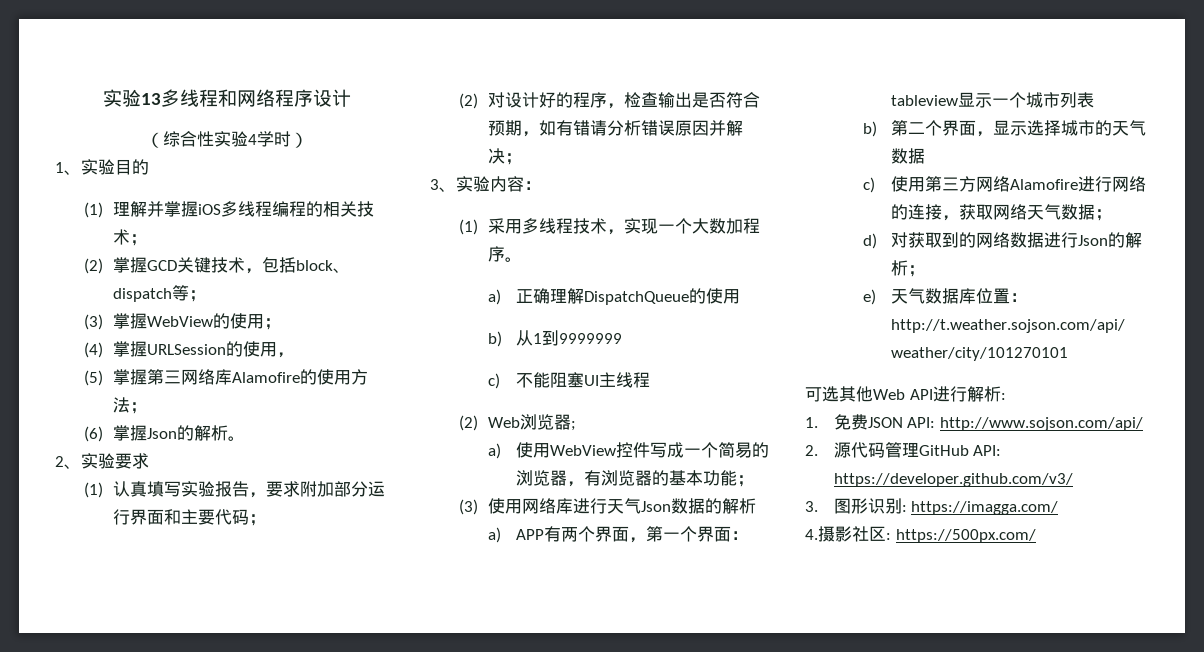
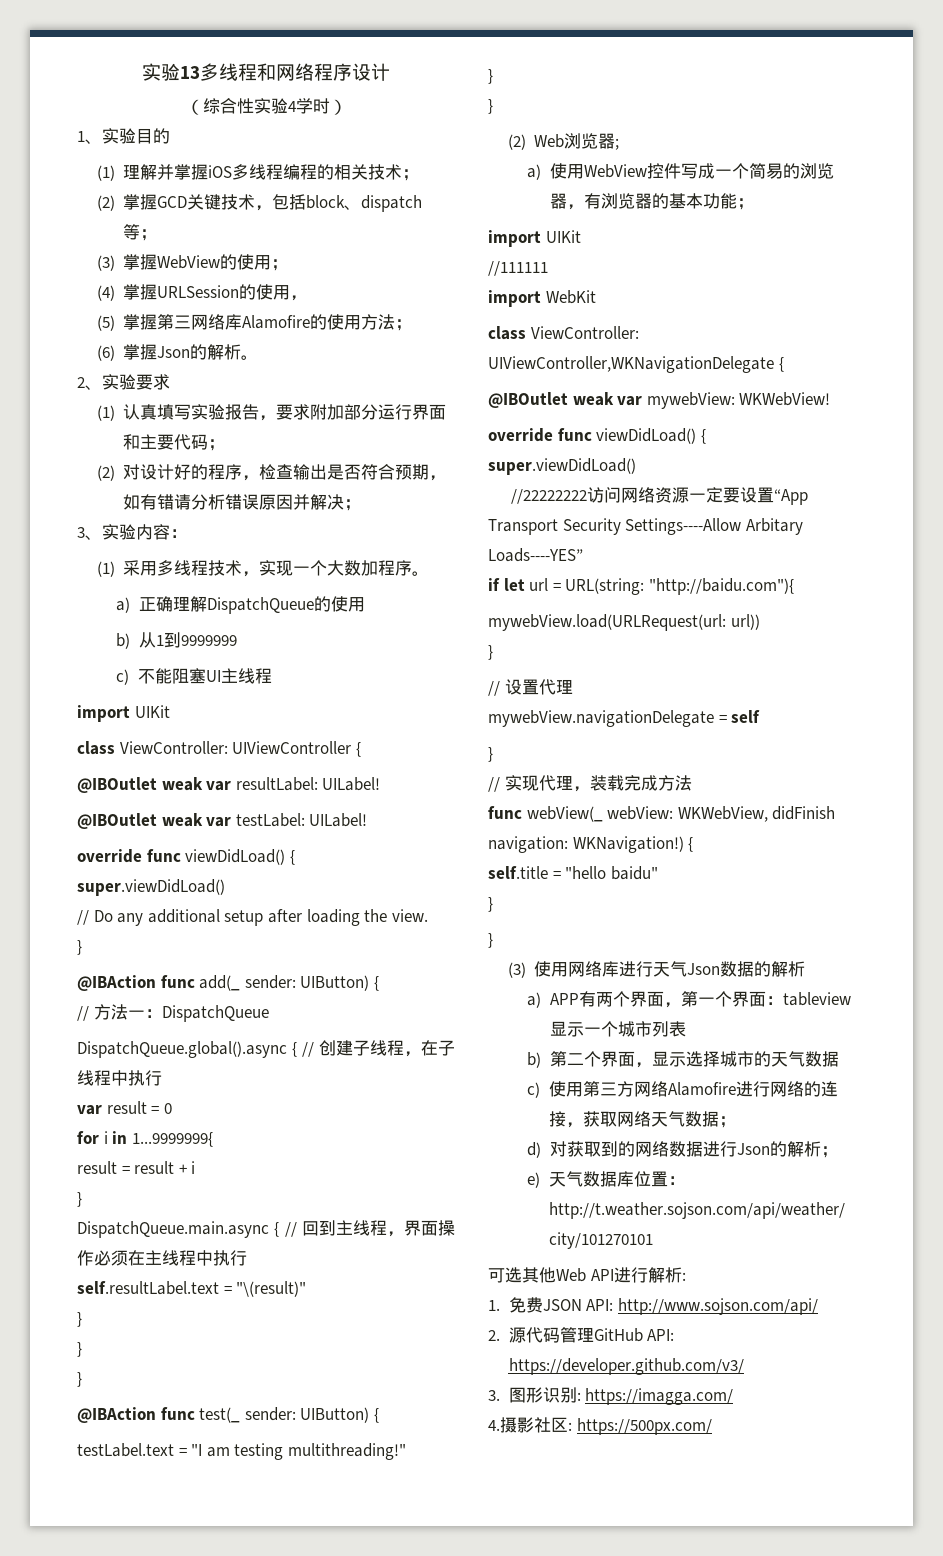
  c)不能阻塞UI主线程
+ import UIKit
+ class ViewController: UIViewController {
+ @IBOutlet weak var resultLabel: UILabel!
+ @IBOutlet weak var testLabel: UILabel!
+ override func viewDidLoad() {
+ super.viewDidLoad()
+ // Do any additional setup after loading the view.
+ }
+ @IBAction func add(_ sender: UIButton) {
+ // 方法一：DispatchQueue
+ DispatchQueue.global().async { // 创建子线程，在子线程中执行
+ var result = 0
+ for i in 1...9999999{
+ result = result + i
+ }
+ DispatchQueue.main.async { // 回到主线程，界面操作必须在主线程中执行
+ self.resultLabel.text = "\(result)"
+ }
+ }
+ }
+ @IBAction func test(_ sender: UIButton) {
+ testLabel.text = "I am testing multithreading!"
+ }
+ }
  a)使用WebView控件写成一个简易的浏览器，有浏览器的基本功能；
+ import UIKit
+ //111111
+ import WebKit
+ class ViewController: UIViewController,WKNavigationDelegate {
+ @IBOutlet weak var mywebView: WKWebView!
+ override func viewDidLoad() {
+ super.viewDidLoad()
+ //22222222访问网络资源一定要设置“App Transport Security Settings----Allow Arbitary Loads----YES”
+ if let url = URL(string: "http://baidu.com"){
+ mywebView.load(URLRequest(url: url))
+ }
+ // 设置代理
+ mywebView.navigationDelegate = self
+ }
+ // 实现代理，装载完成方法
+ func webView(_ webView: WKWebView, didFinish navigation: WKNavigation!) {
+ self.title = "hello baidu"
+ }
+ }

